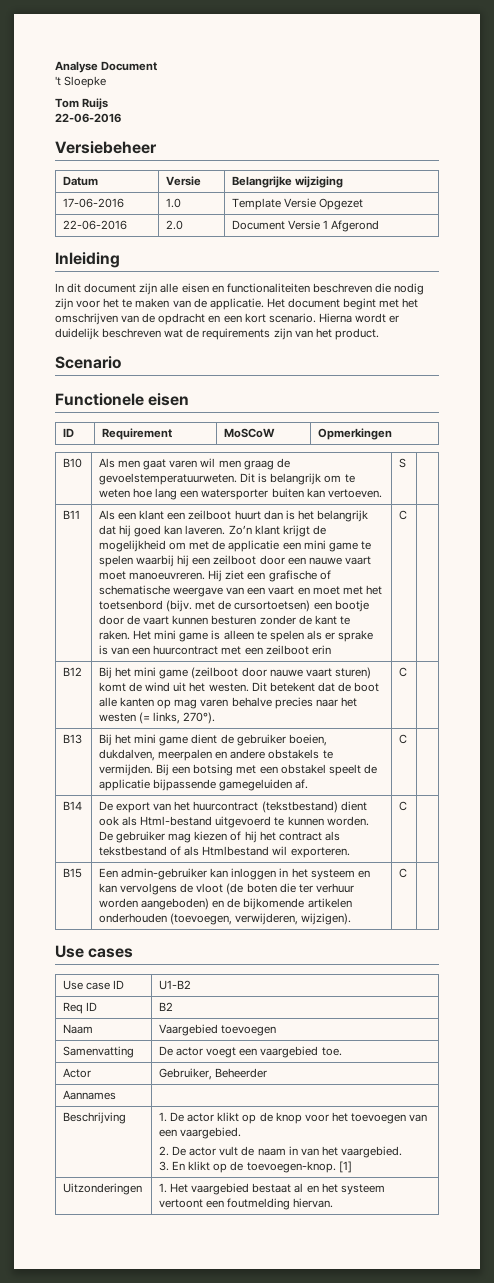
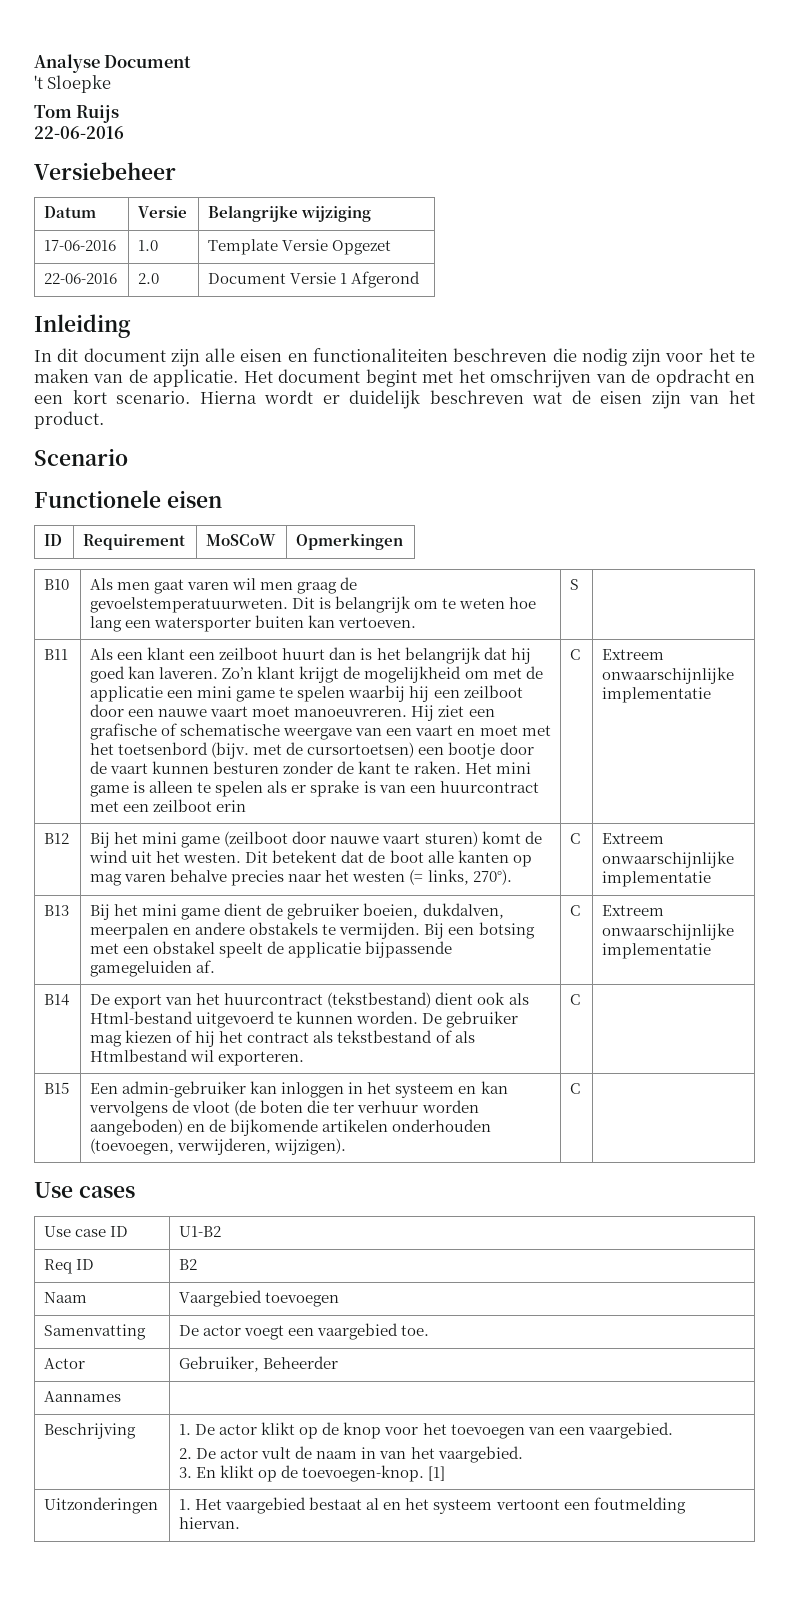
- Hierna wordt er duidelijk beschreven wat de requirements zijn van het product.
+ Hierna wordt er duidelijk beschreven wat de eisen zijn van het product.
- Het mini game is alleen te spelen als er sprake is van een huurcontract met een zeilboot erin | C
+ Het mini game is alleen te spelen als er sprake is van een huurcontract met een zeilboot erin | C | Extreem onwaarschijnlijke implementatie
- B12 | Bij het mini game (zeilboot door nauwe vaart sturen) komt de wind uit het westen. Dit betekent dat de boot alle kanten op mag varen behalve precies naar het westen (= links, 270°). | C |
+ B12 | Bij het mini game (zeilboot door nauwe vaart sturen) komt de wind uit het westen. Dit betekent dat de boot alle kanten op mag varen behalve precies naar het westen (= links, 270°). | C | Extreem onwaarschijnlijke implementatie
- B13 | Bij het mini game dient de gebruiker boeien, dukdalven, meerpalen en andere obstakels te vermijden. Bij een botsing met een obstakel speelt de applicatie bijpassende gamegeluiden af. | C |
+ B13 | Bij het mini game dient de gebruiker boeien, dukdalven, meerpalen en andere obstakels te vermijden. Bij een botsing met een obstakel speelt de applicatie bijpassende gamegeluiden af. | C | Extreem onwaarschijnlijke implementatie

